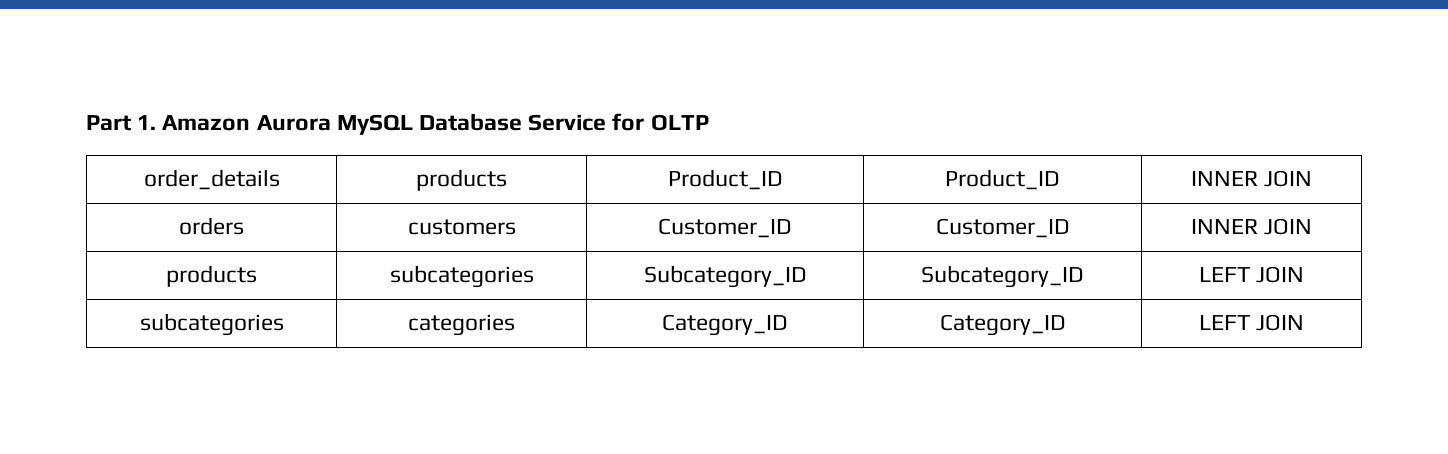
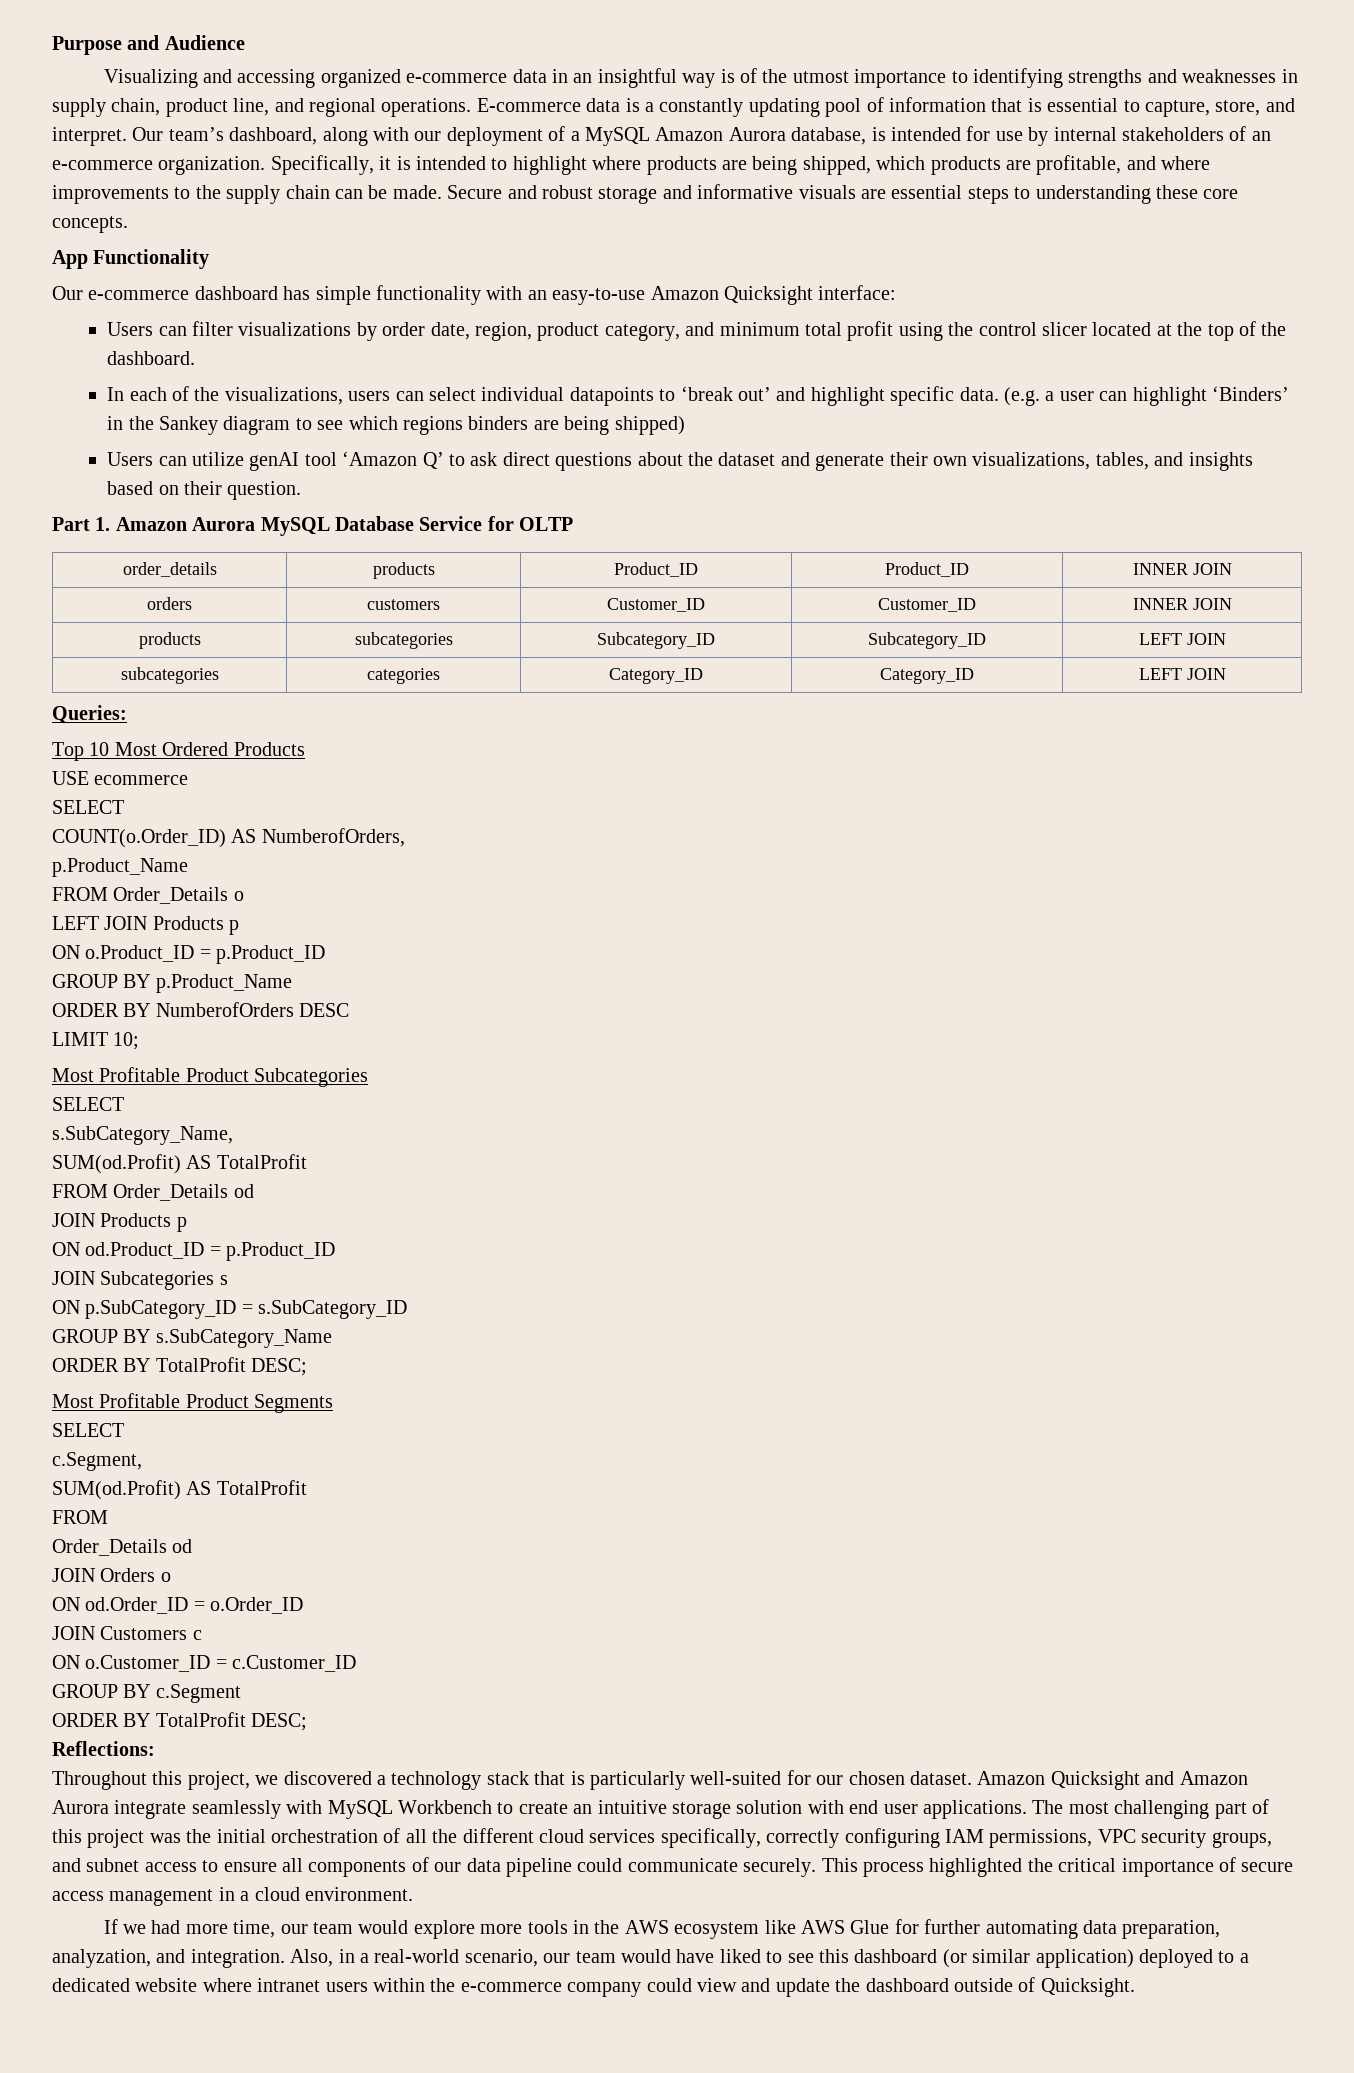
+ Purpose and Audience
+ Visualizing and accessing organized e-commerce data in an insightful way is of the utmost importance to identifying strengths and weaknesses in supply chain, product line, and regional operations. E-commerce data is a constantly updating pool of information that is essential to capture, store, and interpret. Our team’s dashboard, along with our deployment of a MySQL Amazon Aurora database, is intended for use by internal stakeholders of an e-commerce organization. Specifically, it is intended to highlight where products are being shipped, which products are profitable, and where improvements to the supply chain can be made. Secure and robust storage and informative visuals are essential steps to understanding these core concepts.
+ App Functionality
+ Our e-commerce dashboard has simple functionality with an easy-to-use Amazon Quicksight interface:
+ Users can filter visualizations by order date, region, product category, and minimum total profit using the control slicer located at the top of the dashboard.
+ In each of the visualizations, users can select individual datapoints to ‘break out’ and highlight specific data. (e.g. a user can highlight ‘Binders’ in the Sankey diagram to see which regions binders are being shipped)
+ Users can utilize genAI tool ‘Amazon Q’ to ask direct questions about the dataset and generate their own visualizations, tables, and insights based on their question.
+ Queries:
+ Top 10 Most Ordered Products
+ USE ecommerce
+ SELECT
+ COUNT(o.Order_ID) AS NumberofOrders,
+ p.Product_Name
+ FROM Order_Details o
+ LEFT JOIN Products p
+ ON o.Product_ID = p.Product_ID
+ GROUP BY p.Product_Name
+ ORDER BY NumberofOrders DESC
+ LIMIT 10;
+ Most Profitable Product Subcategories
+ SELECT
+ s.SubCategory_Name,
+ SUM(od.Profit) AS TotalProfit
+ FROM Order_Details od
+ JOIN Products p
+ ON od.Product_ID = p.Product_ID
+ JOIN Subcategories s
+ ON p.SubCategory_ID = s.SubCategory_ID
+ GROUP BY s.SubCategory_Name
+ ORDER BY TotalProfit DESC;
+ Most Profitable Product Segments
+ SELECT
+ c.Segment,
+ SUM(od.Profit) AS TotalProfit
+ FROM
+ Order_Details od
+ JOIN Orders o
+ ON od.Order_ID = o.Order_ID
+ JOIN Customers c
+ ON o.Customer_ID = c.Customer_ID
+ GROUP BY c.Segment
+ ORDER BY TotalProfit DESC;
+ Reflections:
+ Throughout this project, we discovered a technology stack that is particularly well-suited for our chosen dataset. Amazon Quicksight and Amazon Aurora integrate seamlessly with MySQL Workbench to create an intuitive storage solution with end user applications. The most challenging part of this project was the initial orchestration of all the different cloud services specifically, correctly configuring IAM permissions, VPC security groups, and subnet access to ensure all components of our data pipeline could communicate securely. This process highlighted the critical importance of secure access management in a cloud environment.
+ If we had more time, our team would explore more tools in the AWS ecosystem like AWS Glue for further automating data preparation, analyzation, and integration. Also, in a real-world scenario, our team would have liked to see this dashboard (or similar application) deployed to a dedicated website where intranet users within the e-commerce company could view and update the dashboard outside of Quicksight.

